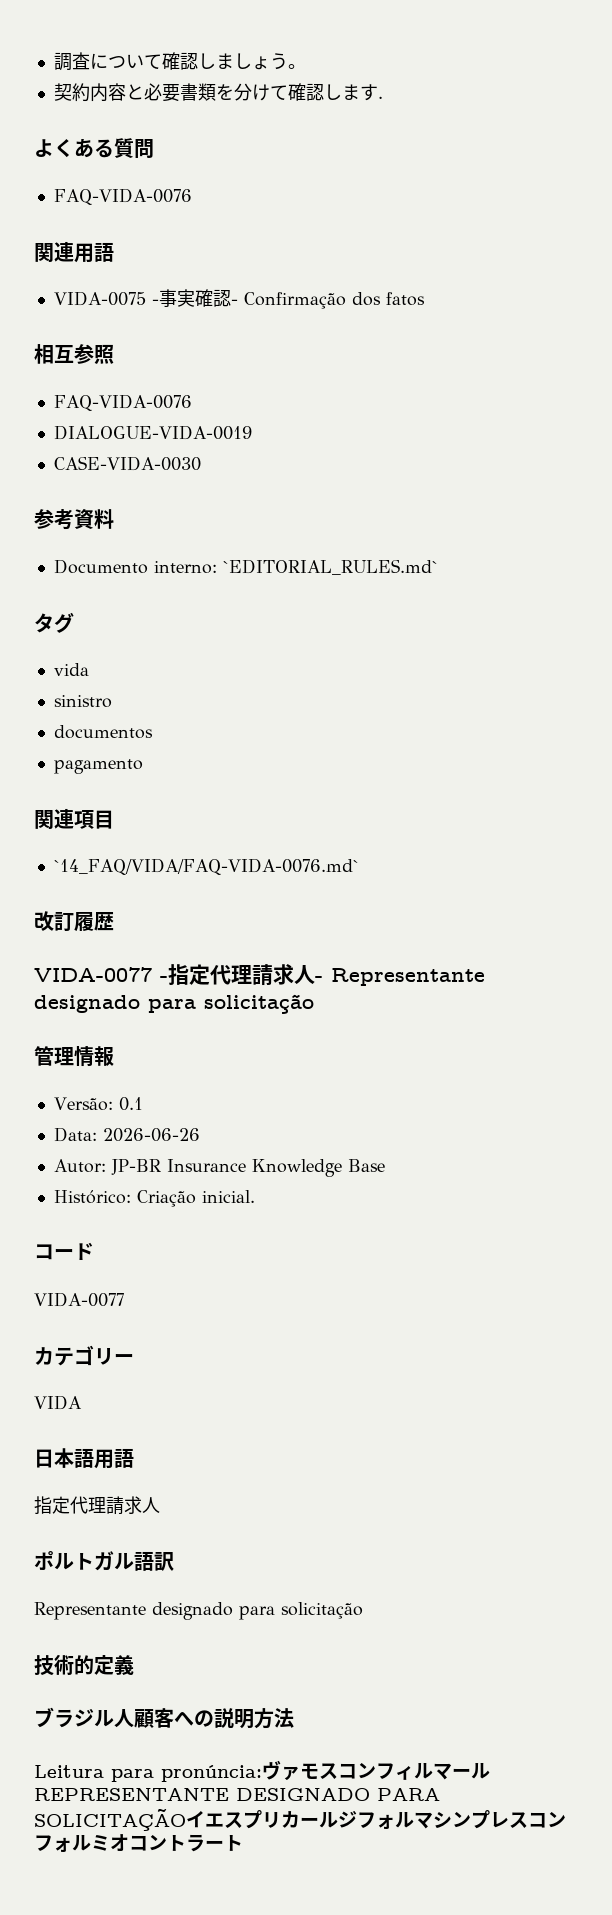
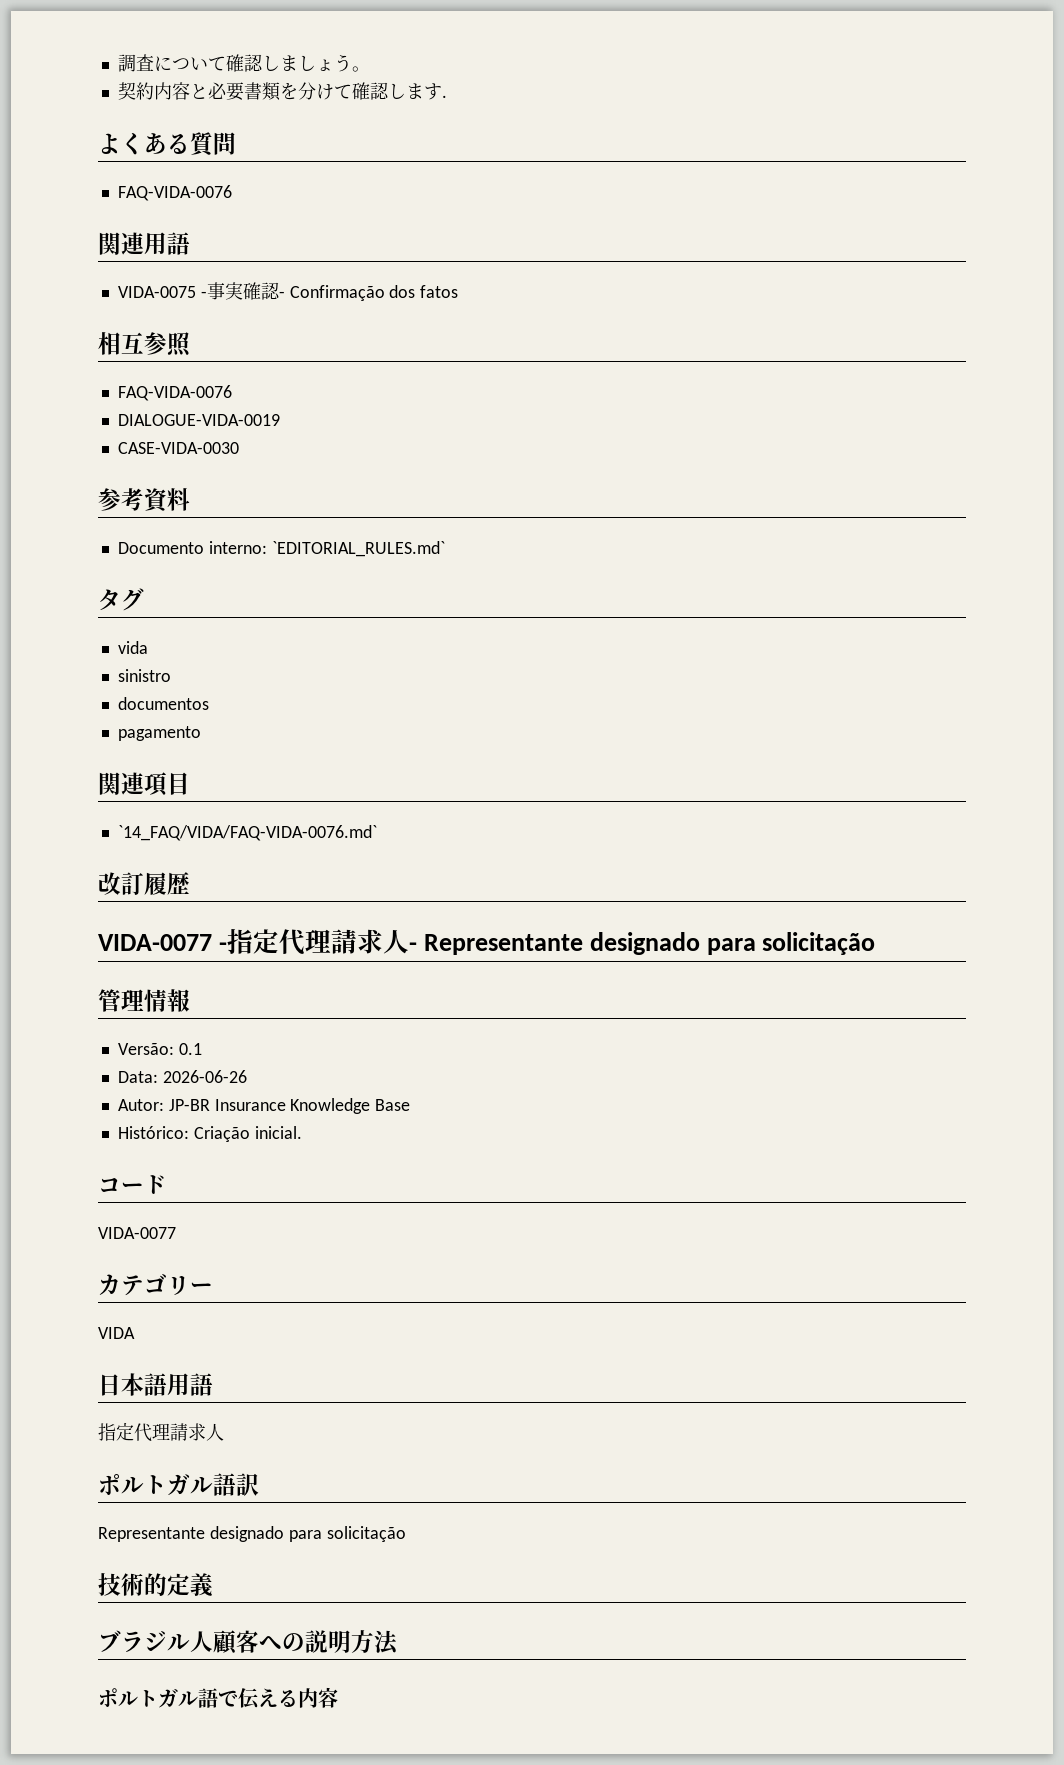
- Leitura para pronúncia:ヴァモスコンフィルマールREPRESENTANTE DESIGNADO PARA SOLICITAÇÃOイエスプリカールジフォルマシンプレスコンフォルミオコントラート
+ ポルトガル語で伝える内容

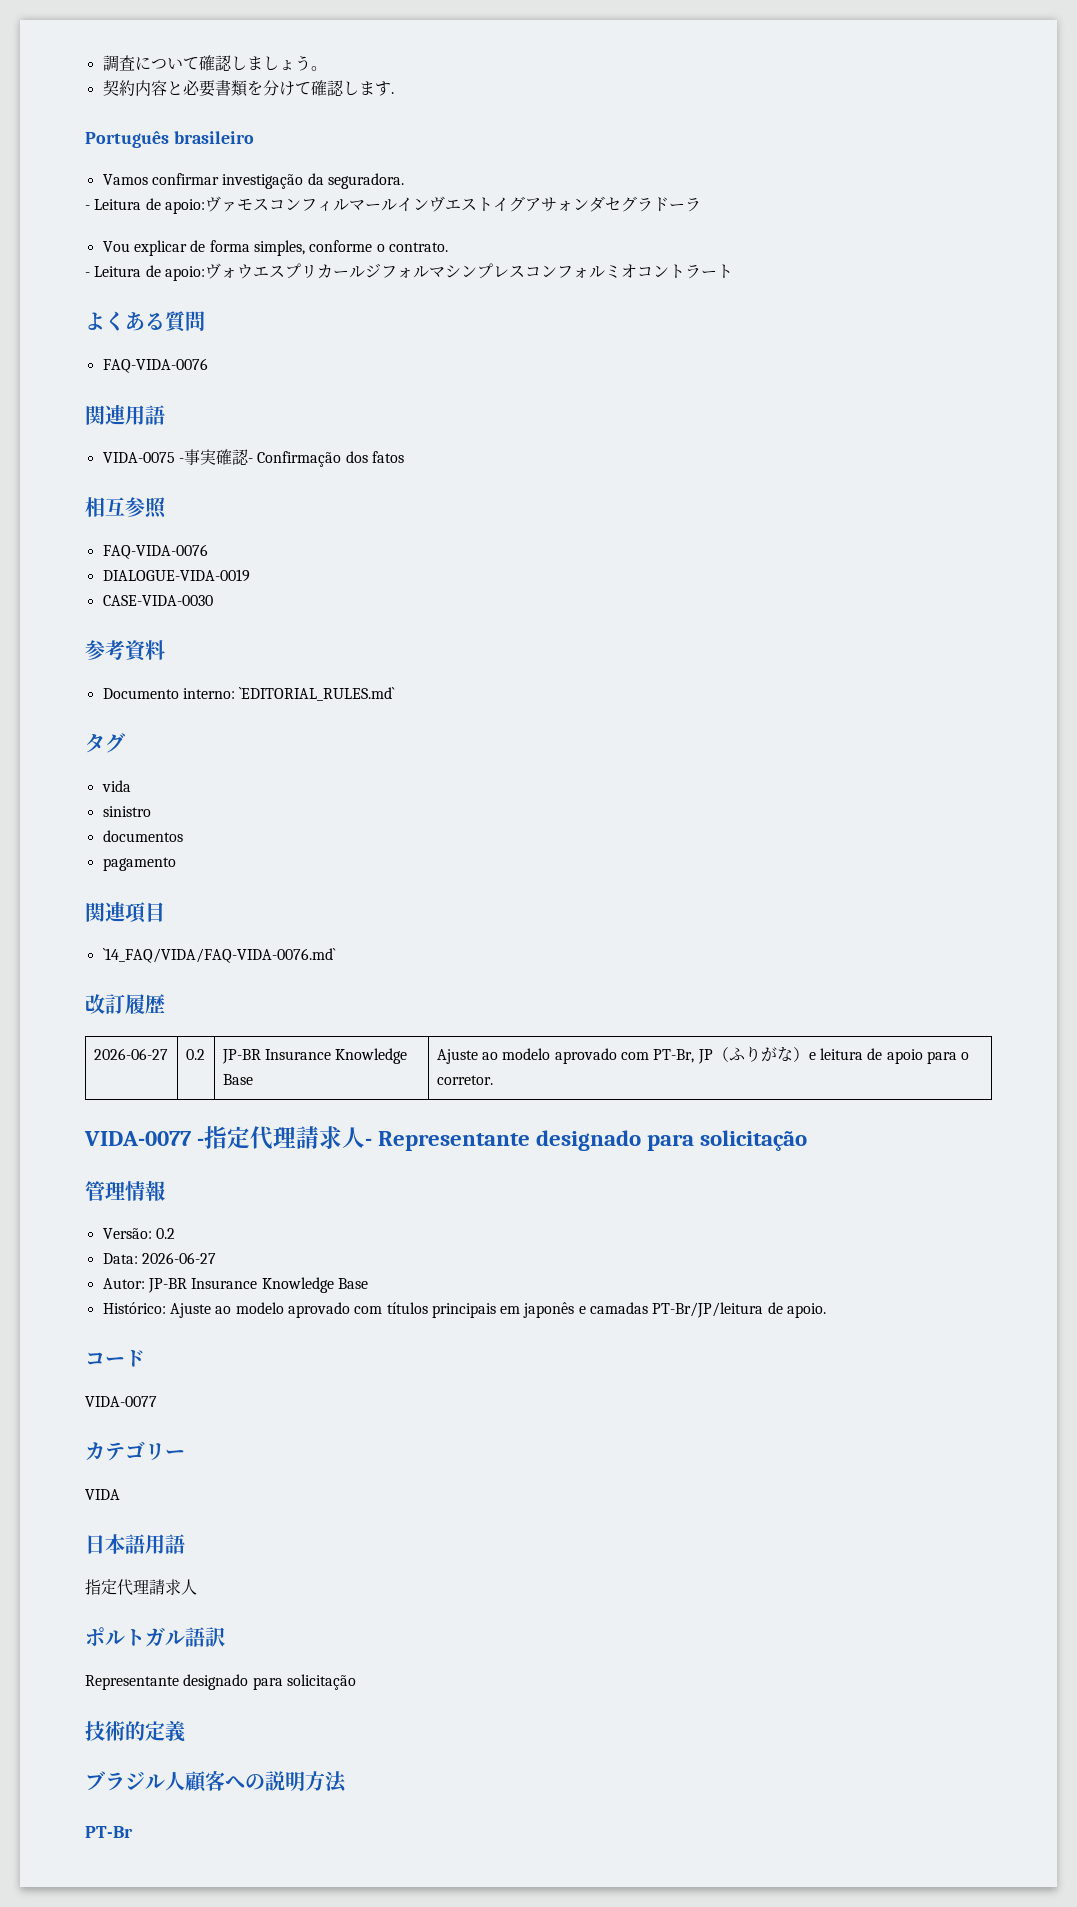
+ Português brasileiro
+ Vamos confirmar investigação da seguradora.
+ - Leitura de apoio:ヴァモスコンフィルマールインヴエストイグアサォンダセグラドーラ
+ Vou explicar de forma simples, conforme o contrato.
+ - Leitura de apoio:ヴォウエスプリカールジフォルマシンプレスコンフォルミオコントラート
+ 2026-06-27 | 0.2 | JP-BR Insurance Knowledge Base | Ajuste ao modelo aprovado com PT-Br, JP（ふりがな）e leitura de apoio para o corretor.
- Versão: 0.1
+ Versão: 0.2
- Data: 2026-06-26
+ Data: 2026-06-27
- Histórico: Criação inicial.
+ Histórico: Ajuste ao modelo aprovado com títulos principais em japonês e camadas PT-Br/JP/leitura de apoio.
- ポルトガル語で伝える内容
+ PT-Br

